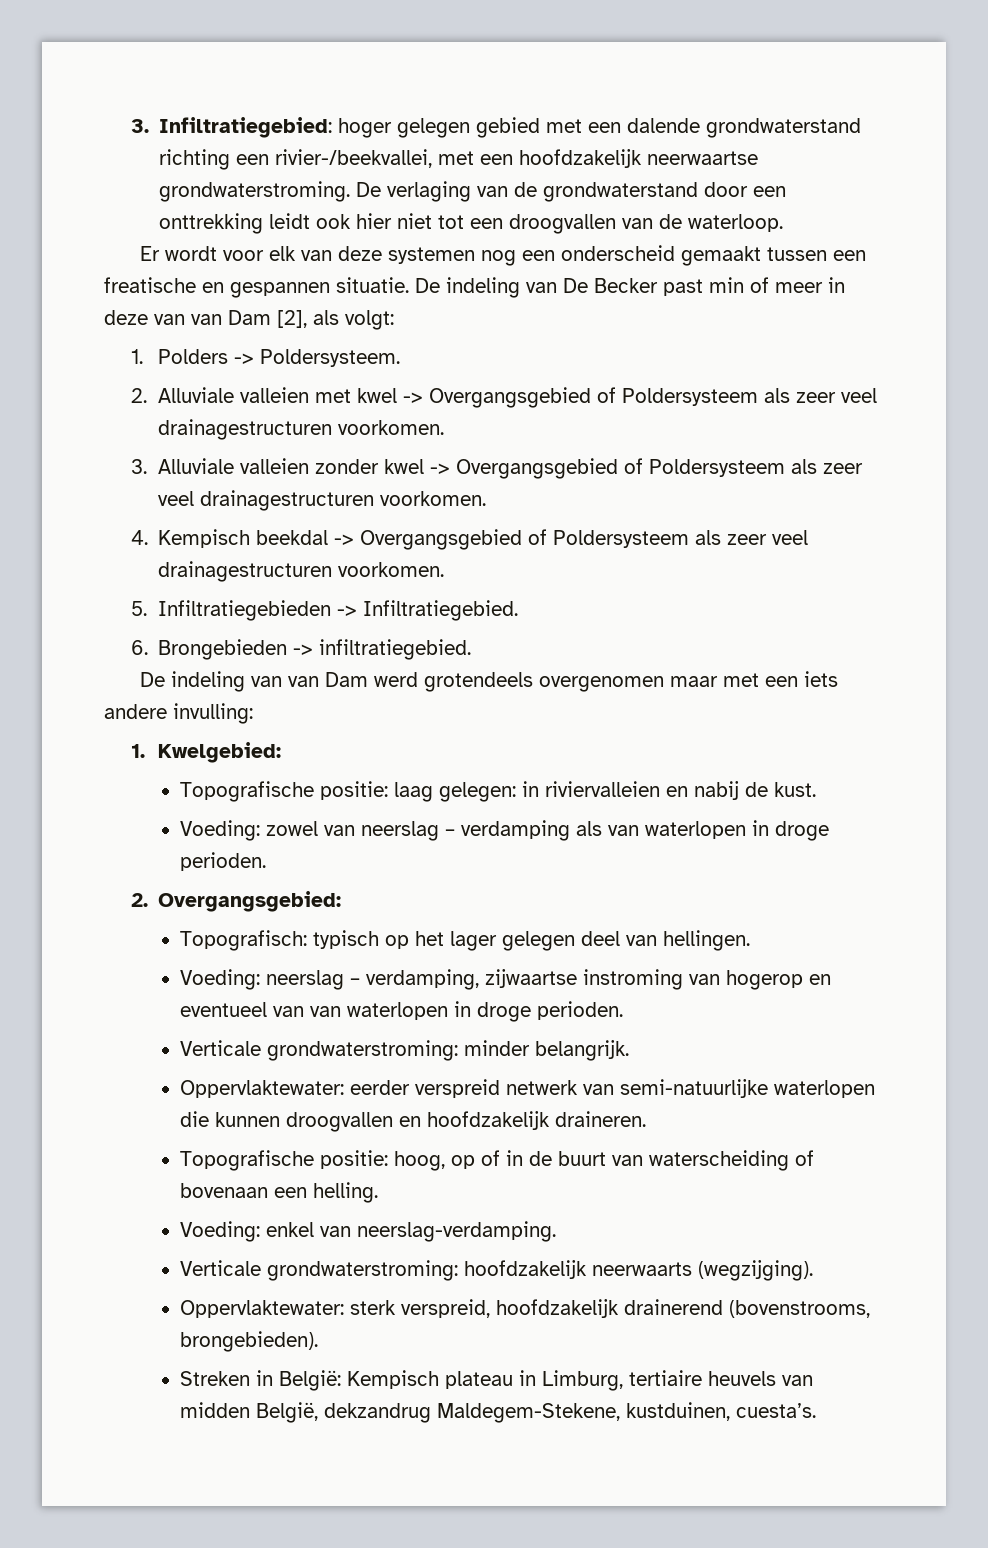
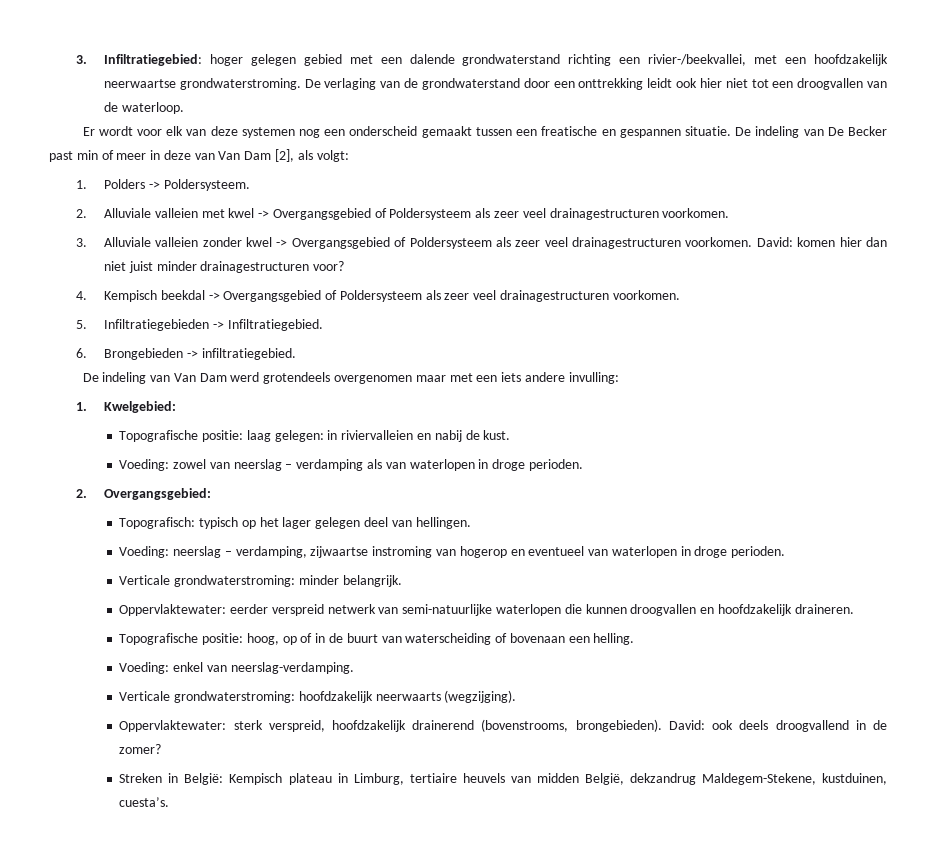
- De indeling van De Becker past min of meer in deze van van Dam [2], als volgt:
+ De indeling van De Becker past min of meer in deze van Van Dam [2], als volgt:
+ David: komen hier dan niet juist minder drainagestructuren voor?
- De indeling van van Dam werd grotendeels overgenomen maar met een iets andere invulling:
+ De indeling van Van Dam werd grotendeels overgenomen maar met een iets andere invulling:
- Voeding: neerslag – verdamping, zijwaartse instroming van hogerop en eventueel van van waterlopen in droge perioden.
+ Voeding: neerslag – verdamping, zijwaartse instroming van hogerop en eventueel van waterlopen in droge perioden.
+ David: ook deels droogvallend in de zomer?

